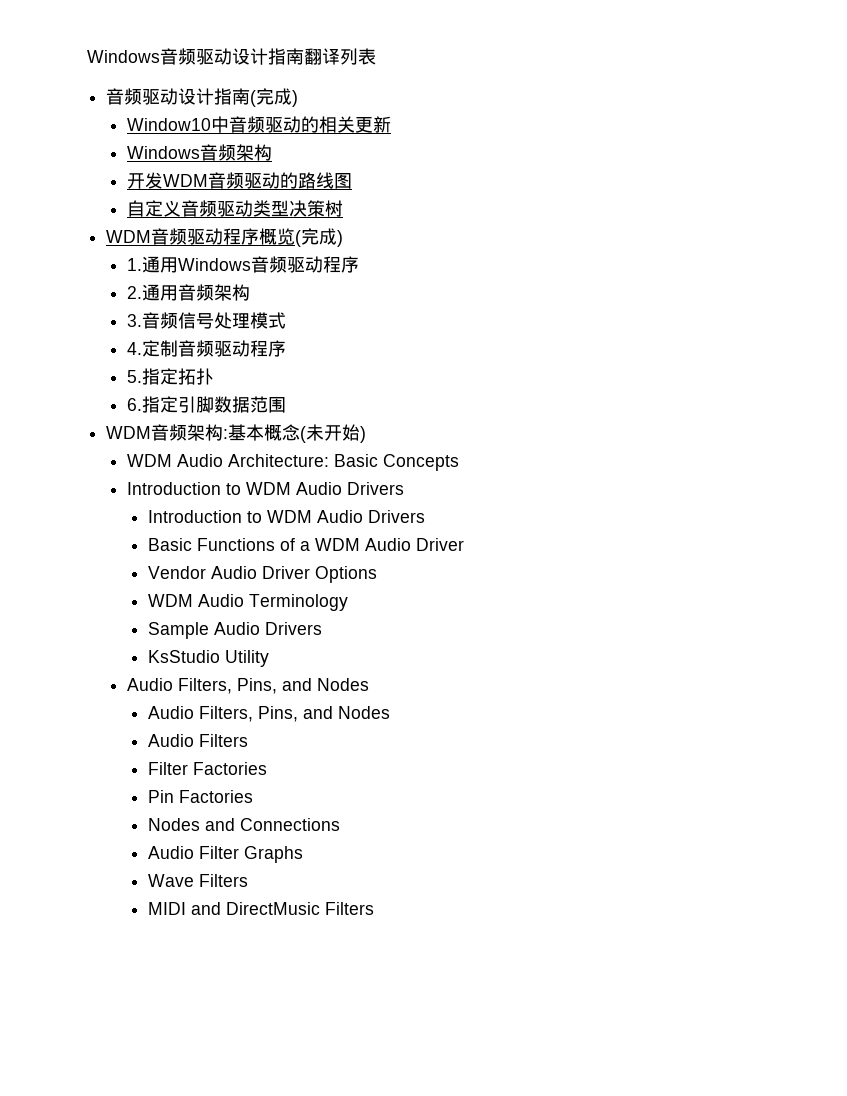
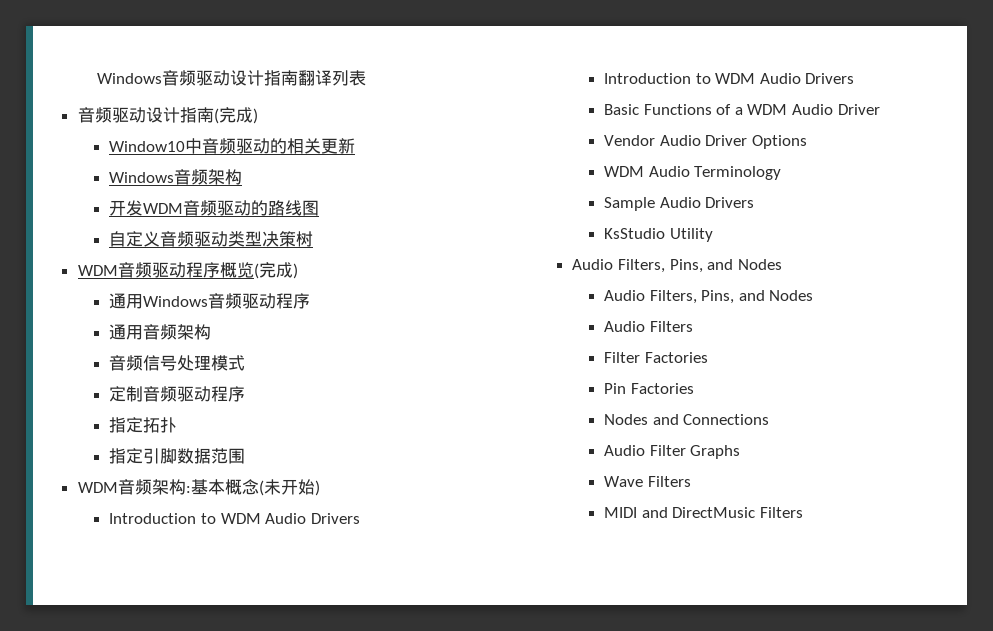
- 1.通用Windows音频驱动程序
+ 通用Windows音频驱动程序
- 2.通用音频架构
+ 通用音频架构
- 3.音频信号处理模式
+ 音频信号处理模式
- 4.定制音频驱动程序
+ 定制音频驱动程序
- 5.指定拓扑
+ 指定拓扑
- 6.指定引脚数据范围
+ 指定引脚数据范围
- WDM Audio Architecture: Basic Concepts

